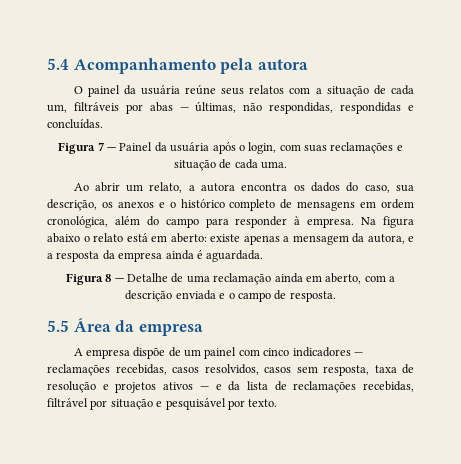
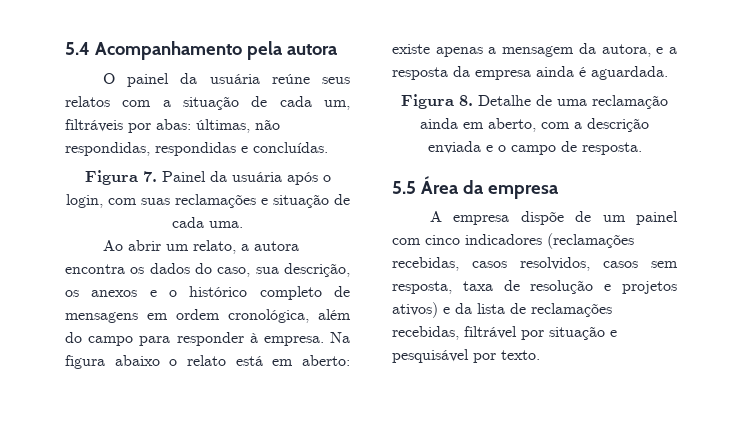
- O painel da usuária reúne seus relatos com a situação de cada um, filtráveis por abas — últimas, não respondidas, respondidas e concluídas.
+ O painel da usuária reúne seus relatos com a situação de cada um, filtráveis por abas: últimas, não respondidas, respondidas e concluídas.
- Figura 7 — Painel da usuária após o login, com suas reclamações e situação de cada uma.
+ Figura 7. Painel da usuária após o login, com suas reclamações e situação de cada uma.
- Figura 8 — Detalhe de uma reclamação ainda em aberto, com a descrição enviada e o campo de resposta.
+ Figura 8. Detalhe de uma reclamação ainda em aberto, com a descrição enviada e o campo de resposta.
- A empresa dispõe de um painel com cinco indicadores — reclamações recebidas, casos resolvidos, casos sem resposta, taxa de resolução e projetos ativos — e da lista de reclamações recebidas, filtrável por situação e pesquisável por texto.
+ A empresa dispõe de um painel com cinco indicadores (reclamações recebidas, casos resolvidos, casos sem resposta, taxa de resolução e projetos ativos) e da lista de reclamações recebidas, filtrável por situação e pesquisável por texto.

